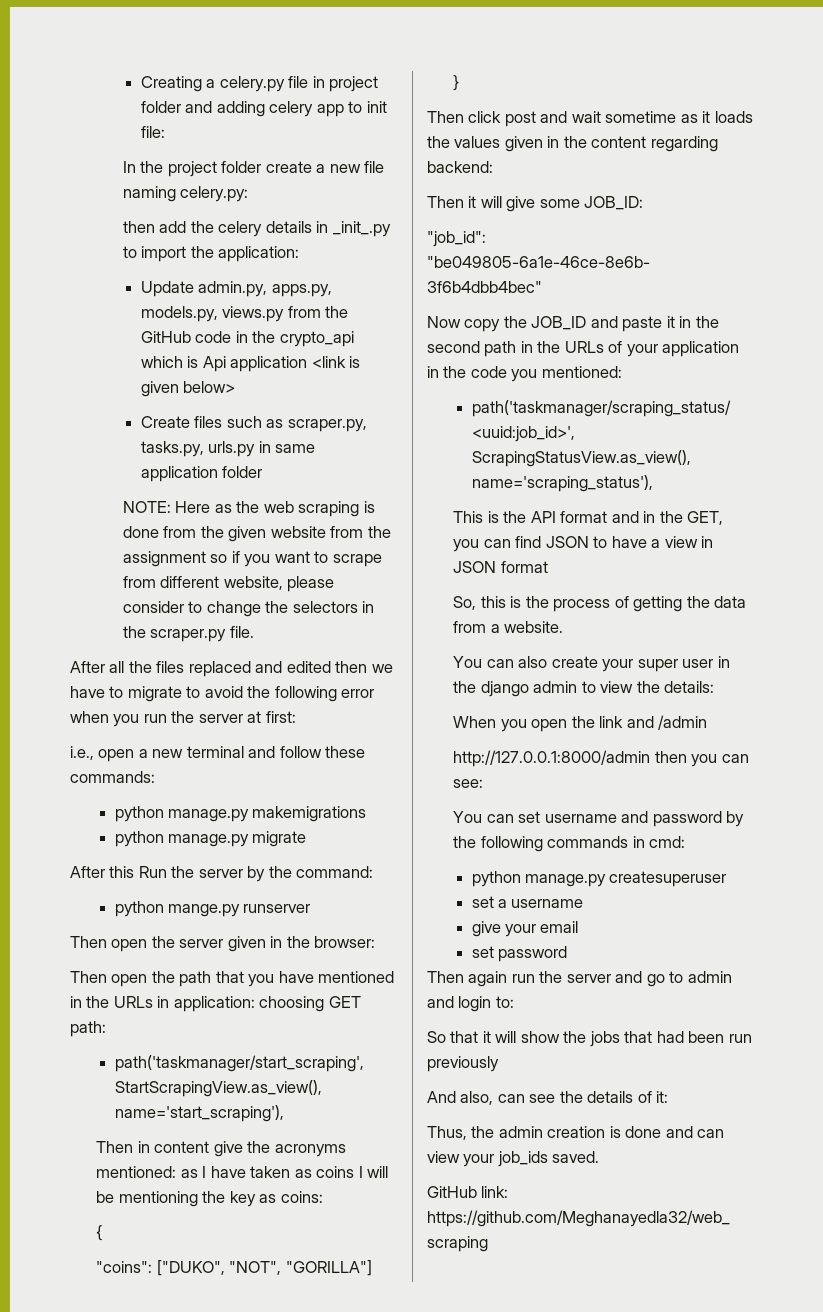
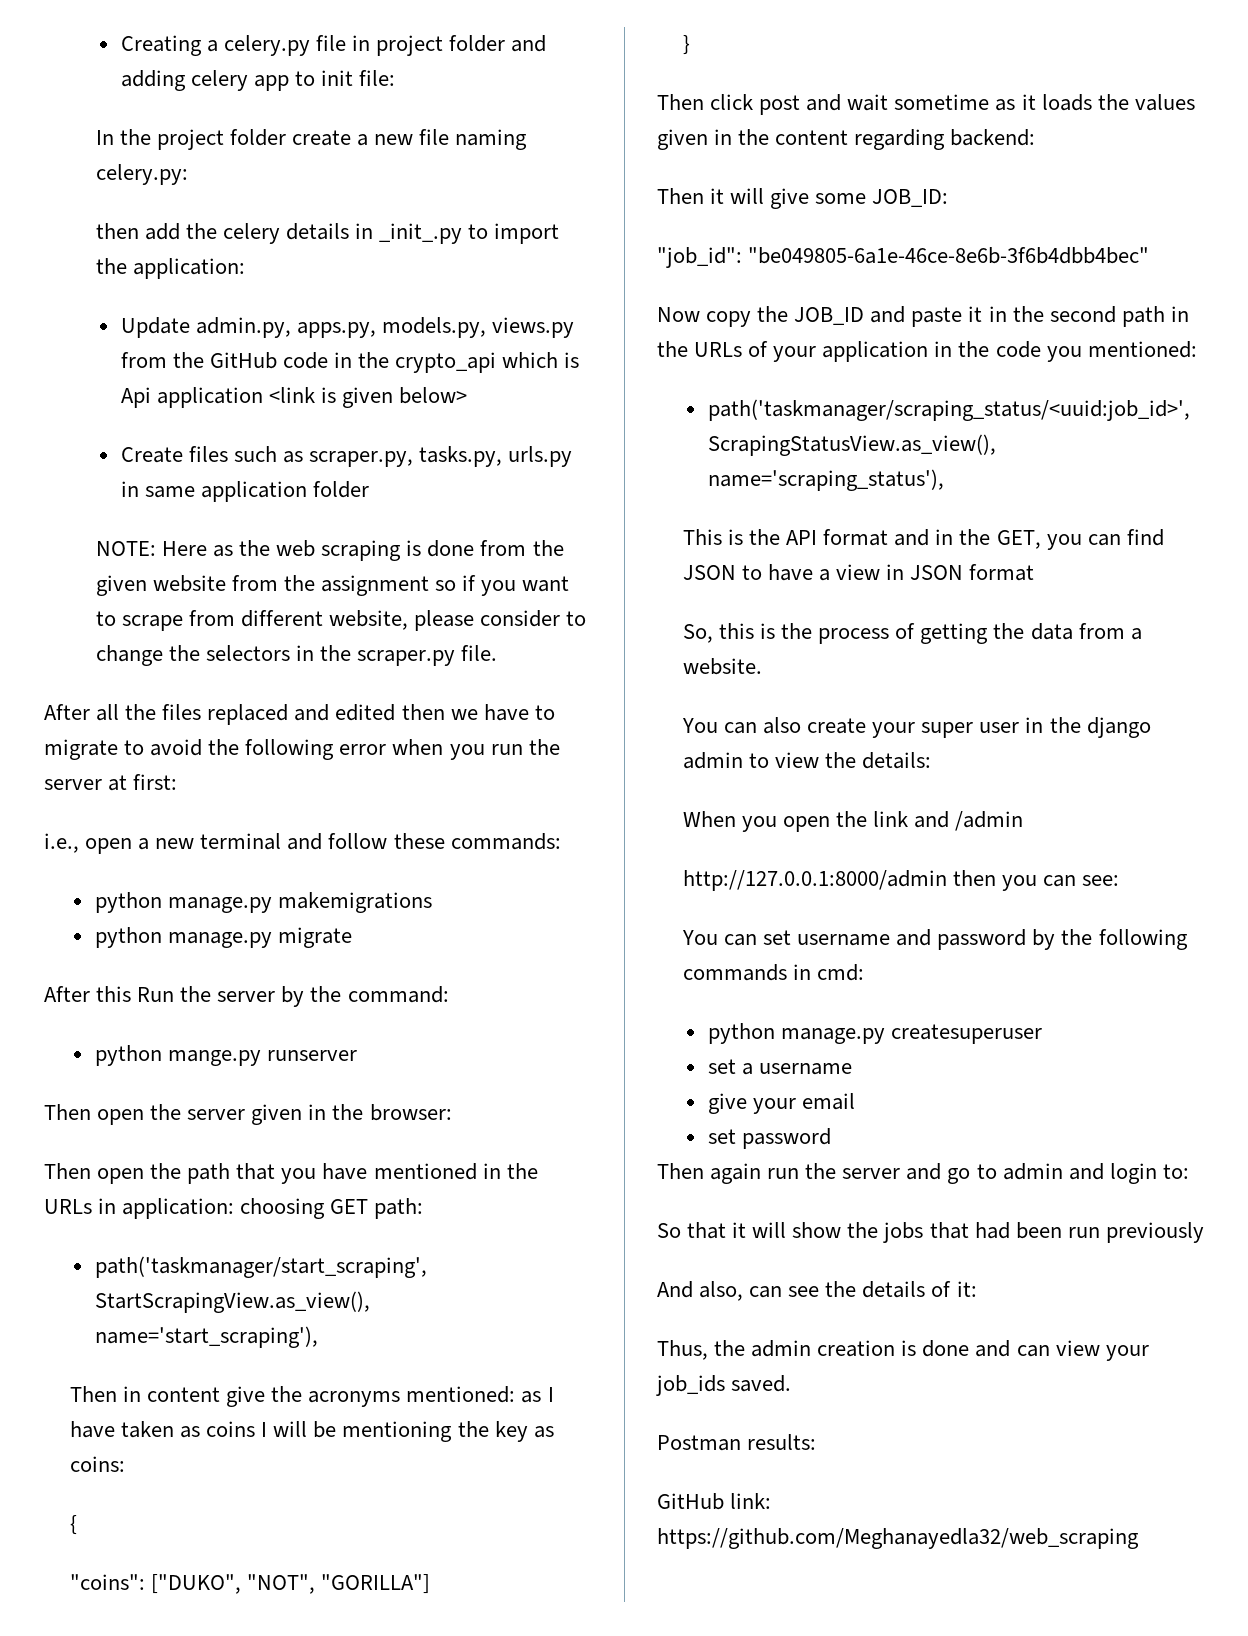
+ Postman results:

